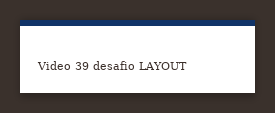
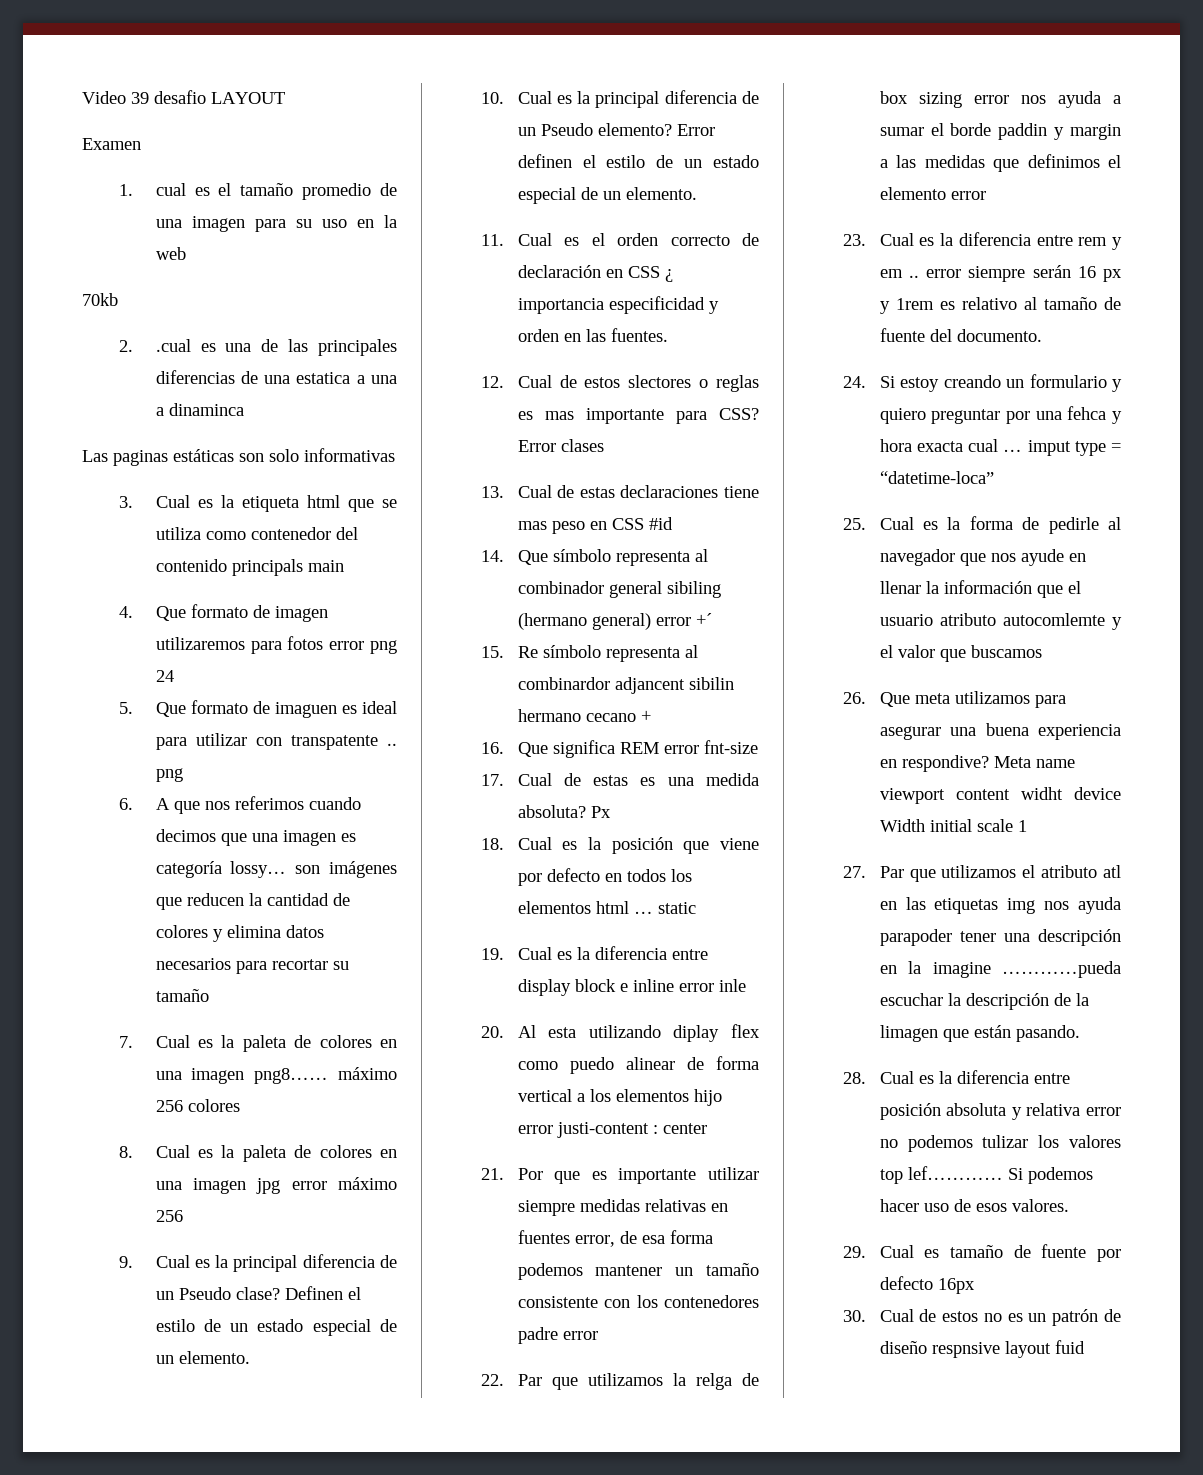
+ Examen
+ 1. cual es el tamaño promedio de una imagen para su uso en la web
+ 70kb
+ 2. .cual es una de las principales diferencias de una estatica a una a dinaminca
+ Las paginas estáticas son solo informativas
+ 3. Cual es la etiqueta html que se utiliza como contenedor del contenido principals main
+ 4. Que formato de imagen utilizaremos para fotos error png 24
+ 5. Que formato de imaguen es ideal para utilizar con transpatente .. png
+ 6. A que nos referimos cuando decimos que una imagen es categoría lossy… son imágenes que reducen la cantidad de colores y elimina datos necesarios para recortar su tamaño
+ 7. Cual es la paleta de colores en una imagen png8…… máximo 256 colores
+ 8. Cual es la paleta de colores en una imagen jpg error máximo 256
+ 9. Cual es la principal diferencia de un Pseudo clase? Definen el estilo de un estado especial de un elemento.
+ 10. Cual es la principal diferencia de un Pseudo elemento? Error definen el estilo de un estado especial de un elemento.
+ 11. Cual es el orden correcto de declaración en CSS ¿ importancia especificidad y orden en las fuentes.
+ 12. Cual de estos slectores o reglas es mas importante para CSS? Error clases
+ 13. Cual de estas declaraciones tiene mas peso en CSS #id
+ 14. Que símbolo representa al combinador general sibiling (hermano general) error +´
+ 15. Re símbolo representa al combinardor adjancent sibilin hermano cecano +
+ 16. Que significa REM error fnt-size
+ 17. Cual de estas es una medida absoluta? Px
+ 18. Cual es la posición que viene por defecto en todos los elementos html … static
+ 19. Cual es la diferencia entre display block e inline error inle
+ 20. Al esta utilizando diplay flex como puedo alinear de forma vertical a los elementos hijo error justi-content : center
+ 21. Por que es importante utilizar siempre medidas relativas en fuentes error, de esa forma podemos mantener un tamaño consistente con los contenedores padre error
+ 22. Par que utilizamos la relga de box sizing error nos ayuda a sumar el borde paddin y margin a las medidas que definimos el elemento error
+ 23. Cual es la diferencia entre rem y em .. error siempre serán 16 px y 1rem es relativo al tamaño de fuente del documento.
+ 24. Si estoy creando un formulario y quiero preguntar por una fehca y hora exacta cual … imput type = “datetime-loca”
+ 25. Cual es la forma de pedirle al navegador que nos ayude en llenar la información que el usuario atributo autocomlemte y el valor que buscamos
+ 26. Que meta utilizamos para asegurar una buena experiencia en respondive? Meta name viewport content widht device Width initial scale 1
+ 27. Par que utilizamos el atributo atl en las etiquetas img nos ayuda parapoder tener una descripción en la imagine …………pueda escuchar la descripción de la limagen que están pasando.
+ 28. Cual es la diferencia entre posición absoluta y relativa error no podemos tulizar los valores top lef………… Si podemos hacer uso de esos valores.
+ 29. Cual es tamaño de fuente por defecto 16px
+ 30. Cual de estos no es un patrón de diseño respnsive layout fuid

